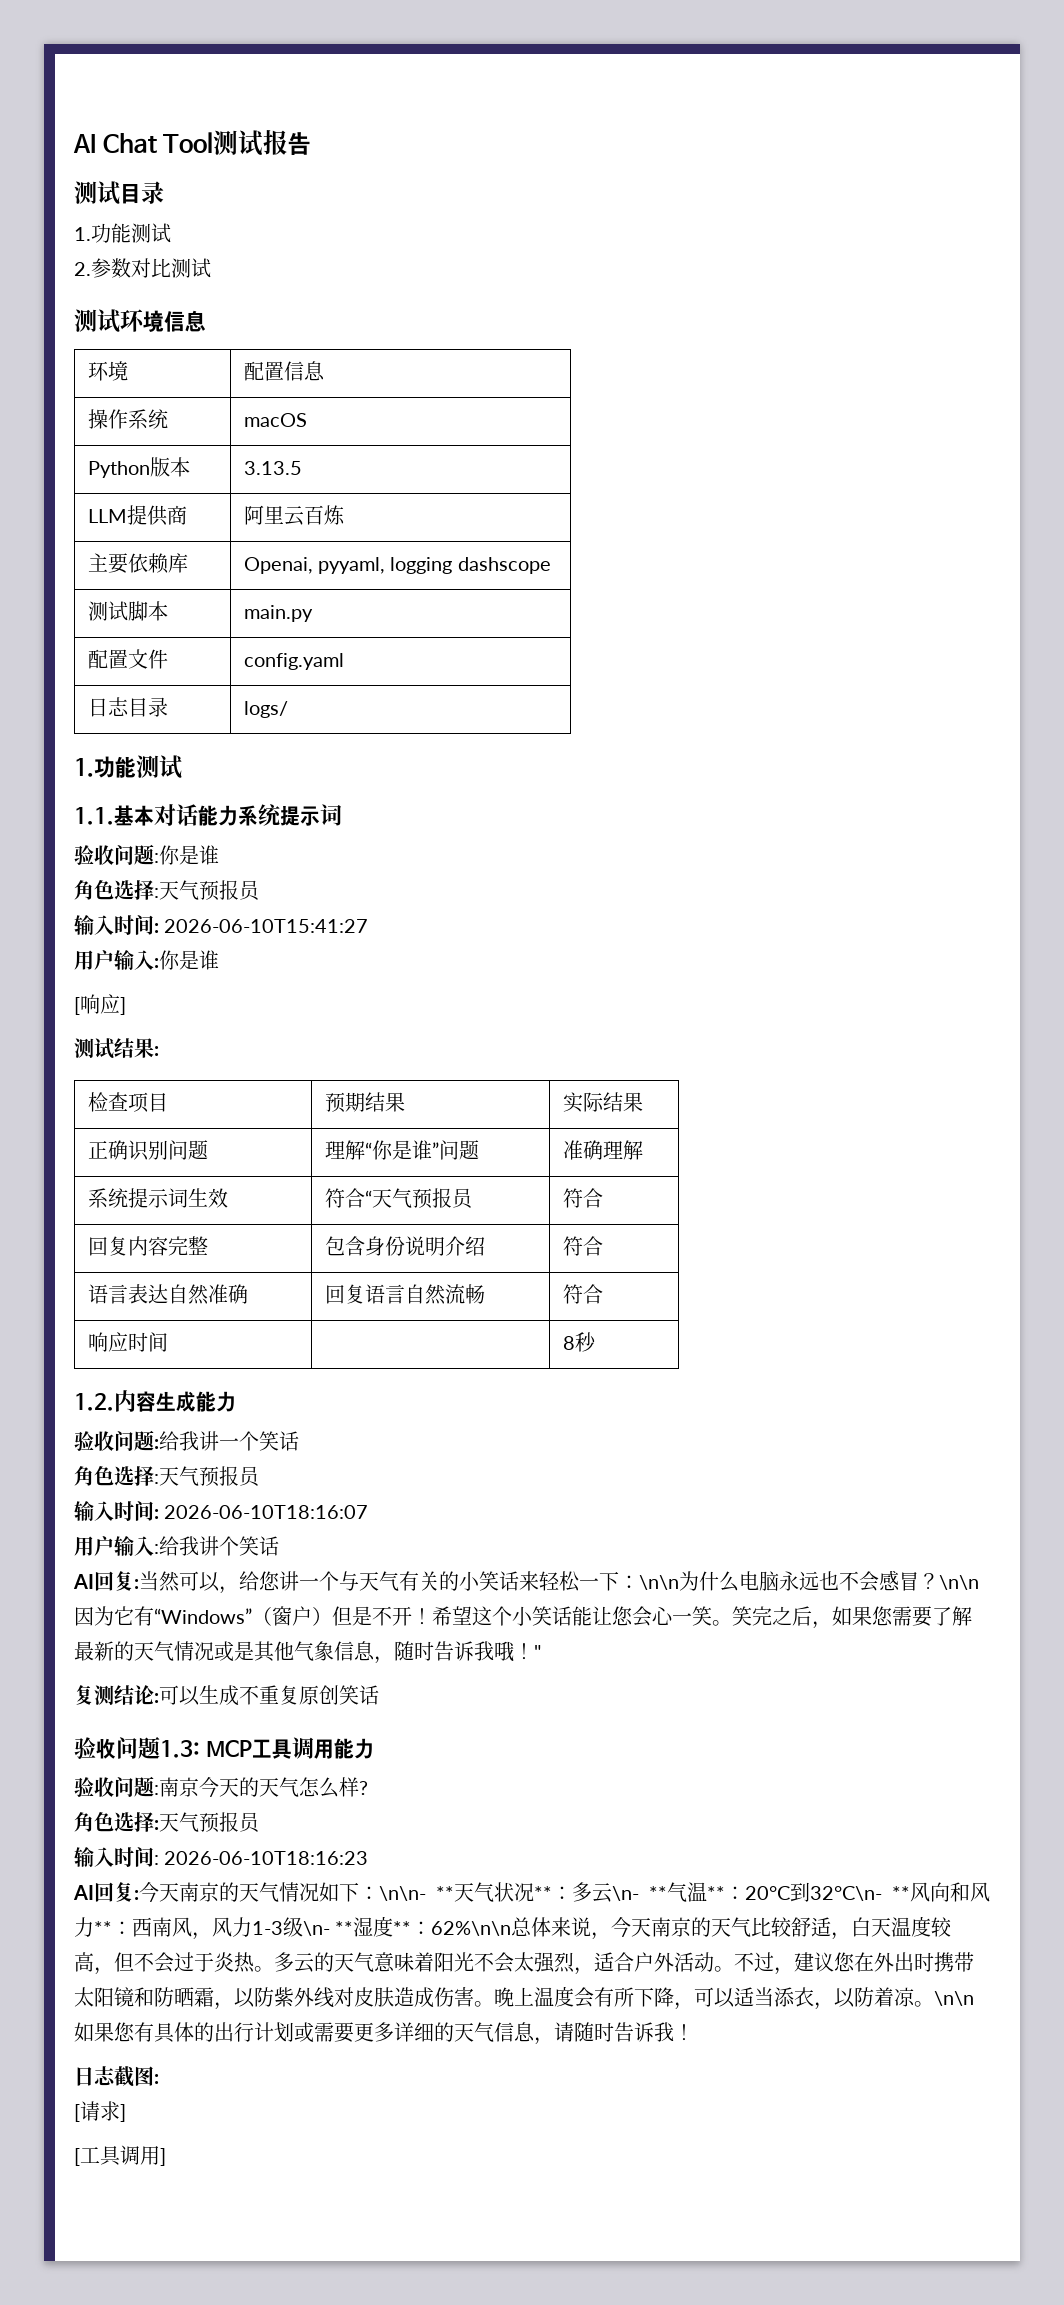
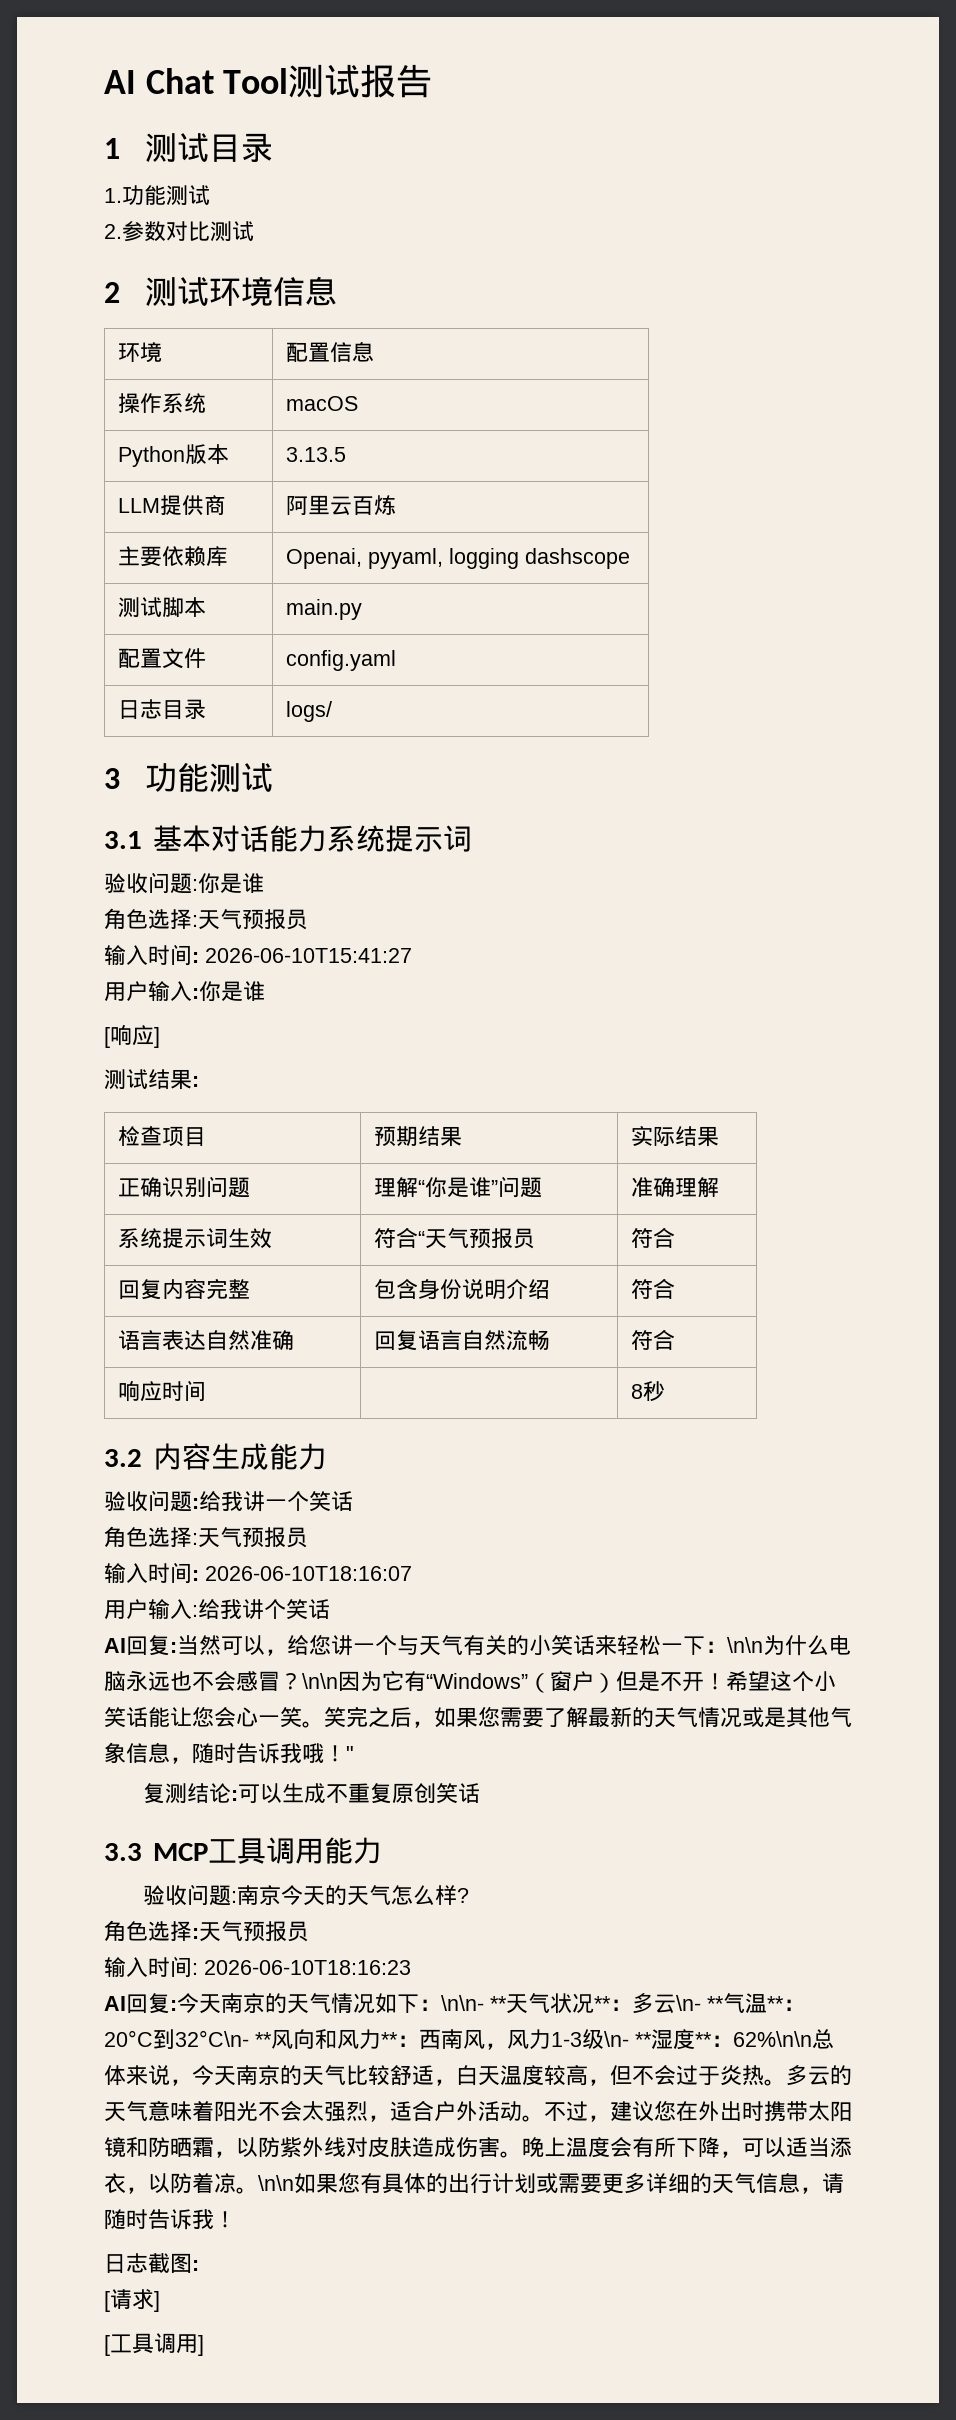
- 测试目录
+ 1测试目录
- 测试环境信息
+ 2测试环境信息
  日志目录 | logs/
- 1.功能测试
- 1.1.基本对话能力系统提示词
+ 3功能测试
+ 3.1基本对话能力系统提示词
- 1.2.内容生成能力
+ 3.2内容生成能力
- 验收问题1.3: MCP工具调用能力
+ 3.3 MCP工具调用能力

